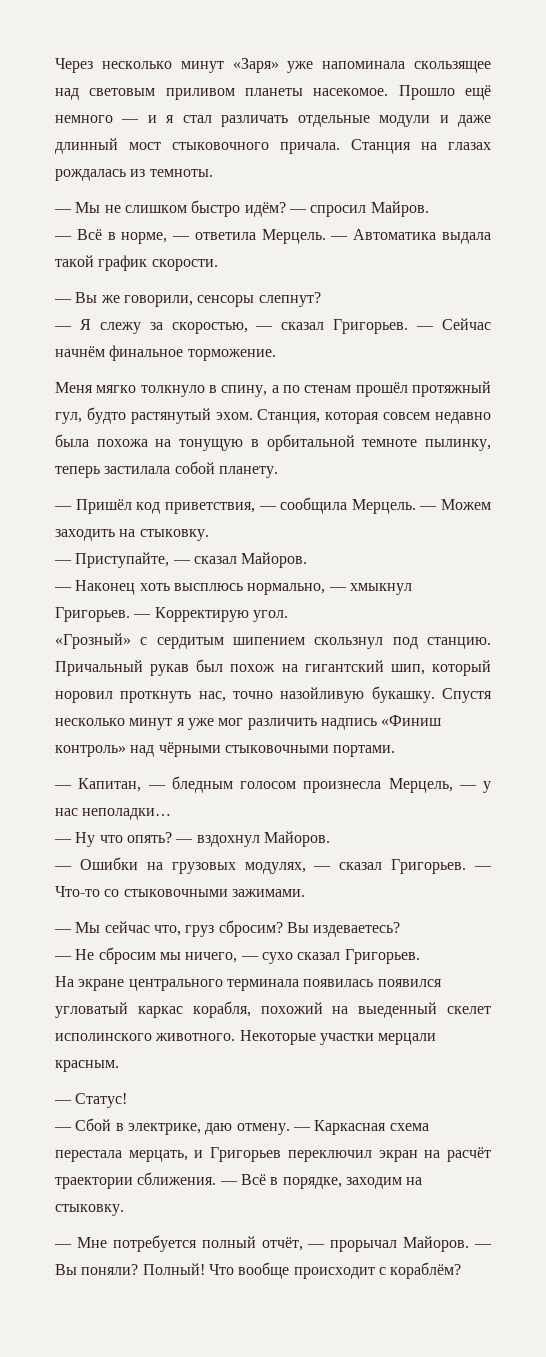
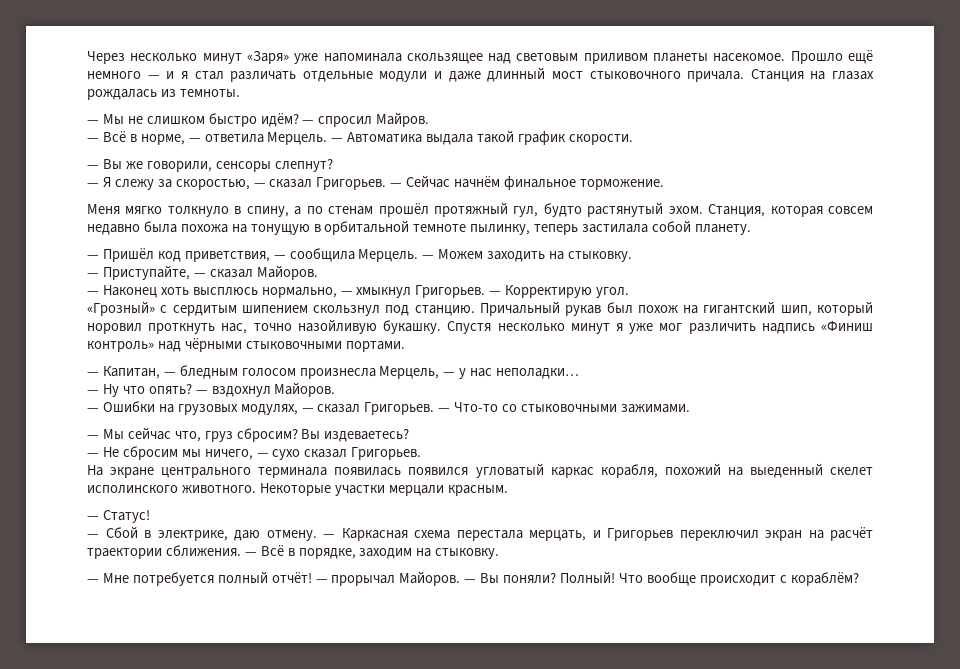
- — Мне потребуется полный отчёт, — прорычал Майоров.
+ — Мне потребуется полный отчёт! — прорычал Майоров.

